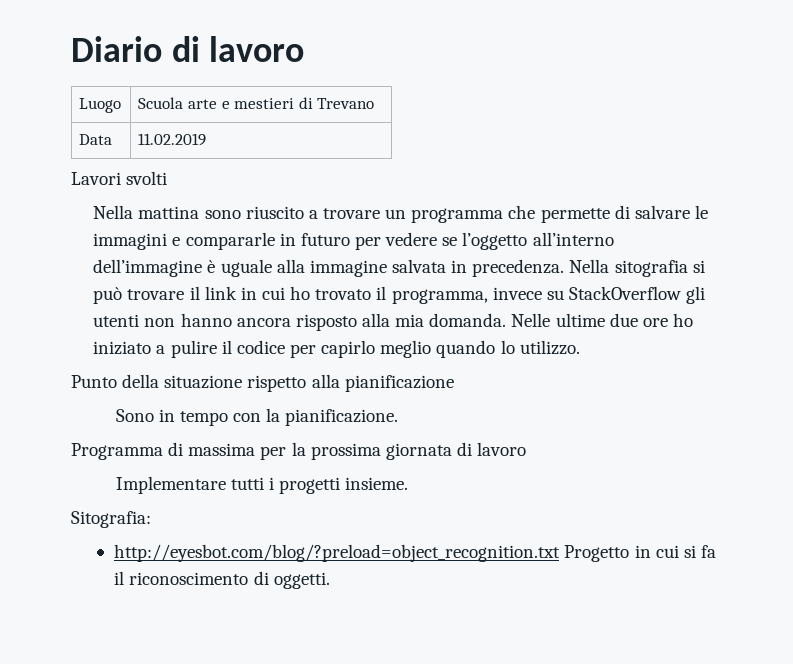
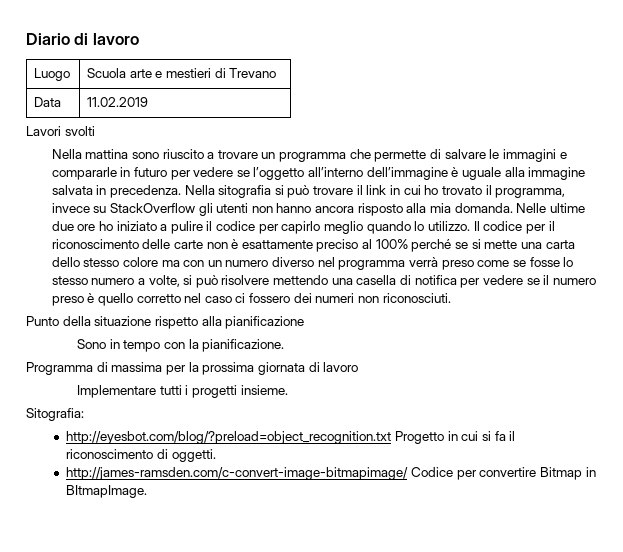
+ Il codice per il riconoscimento delle carte non è esattamente preciso al 100% perché se si mette una carta dello stesso colore ma con un numero diverso nel programma verrà preso come se fosse lo stesso numero a volte, si può risolvere mettendo una casella di notifica per vedere se il numero preso è quello corretto nel caso ci fossero dei numeri non riconosciuti.
+ http://james-ramsden.com/c-convert-image-bitmapimage/ Codice per convertire Bitmap in BItmapImage.

